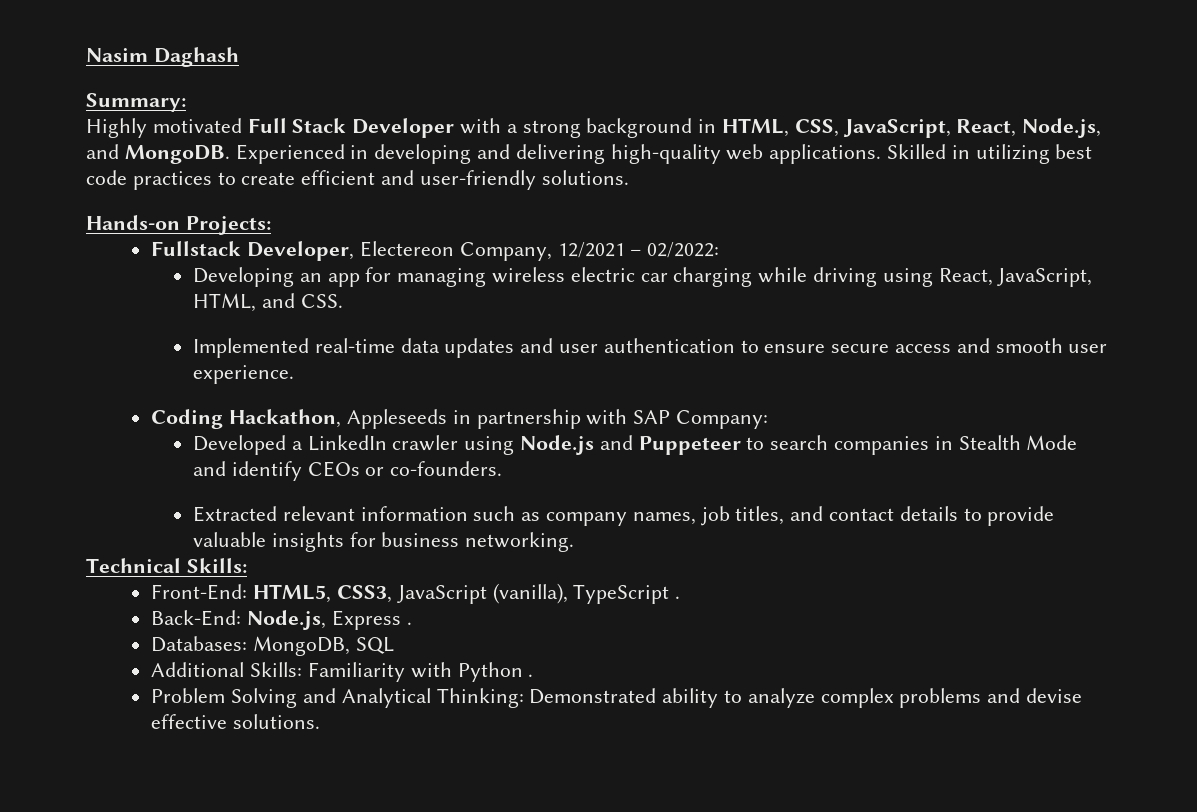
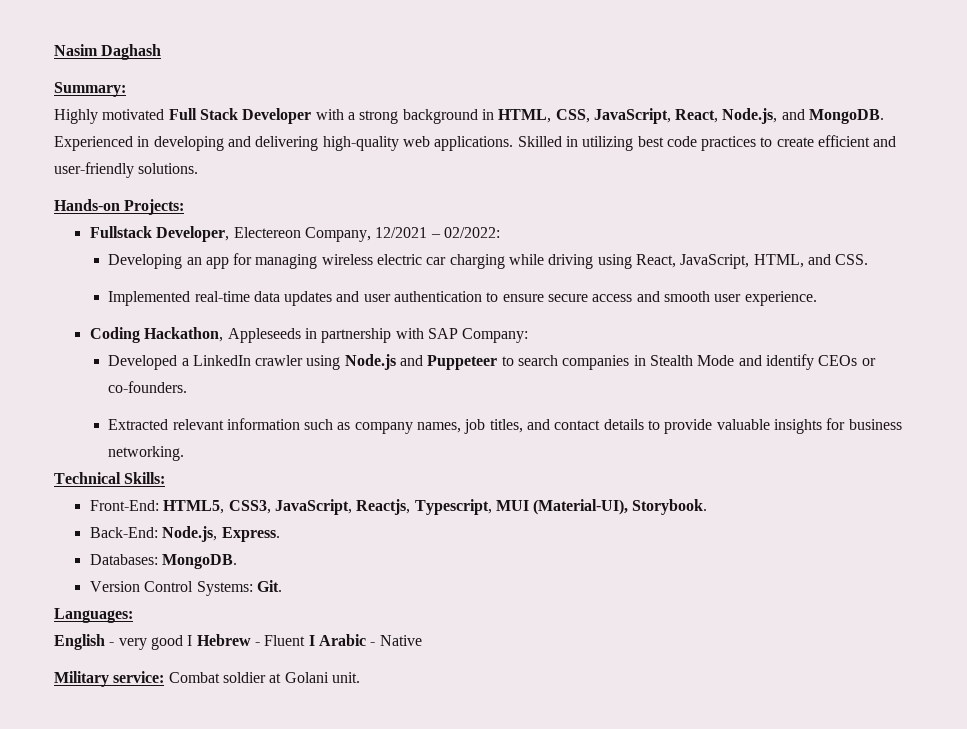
- Front-End: HTML5, CSS3, JavaScript (vanilla), TypeScript .
+ Front-End: HTML5, CSS3, JavaScript, Reactjs, Typescript, MUI (Material-UI), Storybook.
- Back-End: Node.js, Express .
+ Back-End: Node.js, Express.
- Databases: MongoDB, SQL
- Additional Skills: Familiarity with Python .
- Problem Solving and Analytical Thinking: Demonstrated ability to analyze complex problems and devise effective solutions.
+ Databases: MongoDB.
+ Version Control Systems: Git.
+ Languages:
+ English - very good I Hebrew - Fluent I Arabic - Native
+ Military service: Combat soldier at Golani unit.

